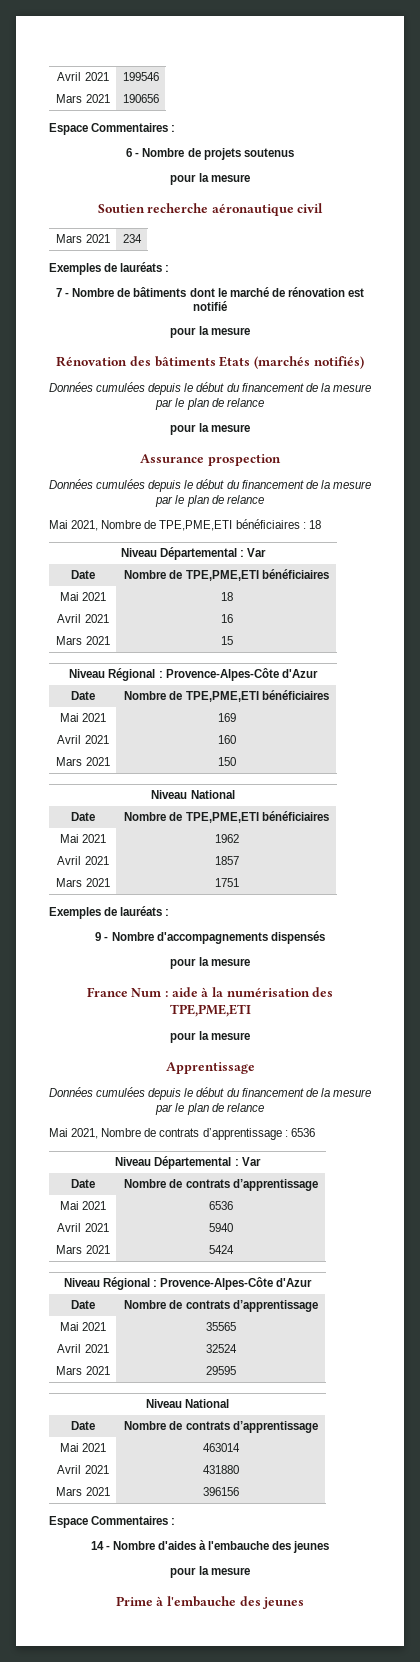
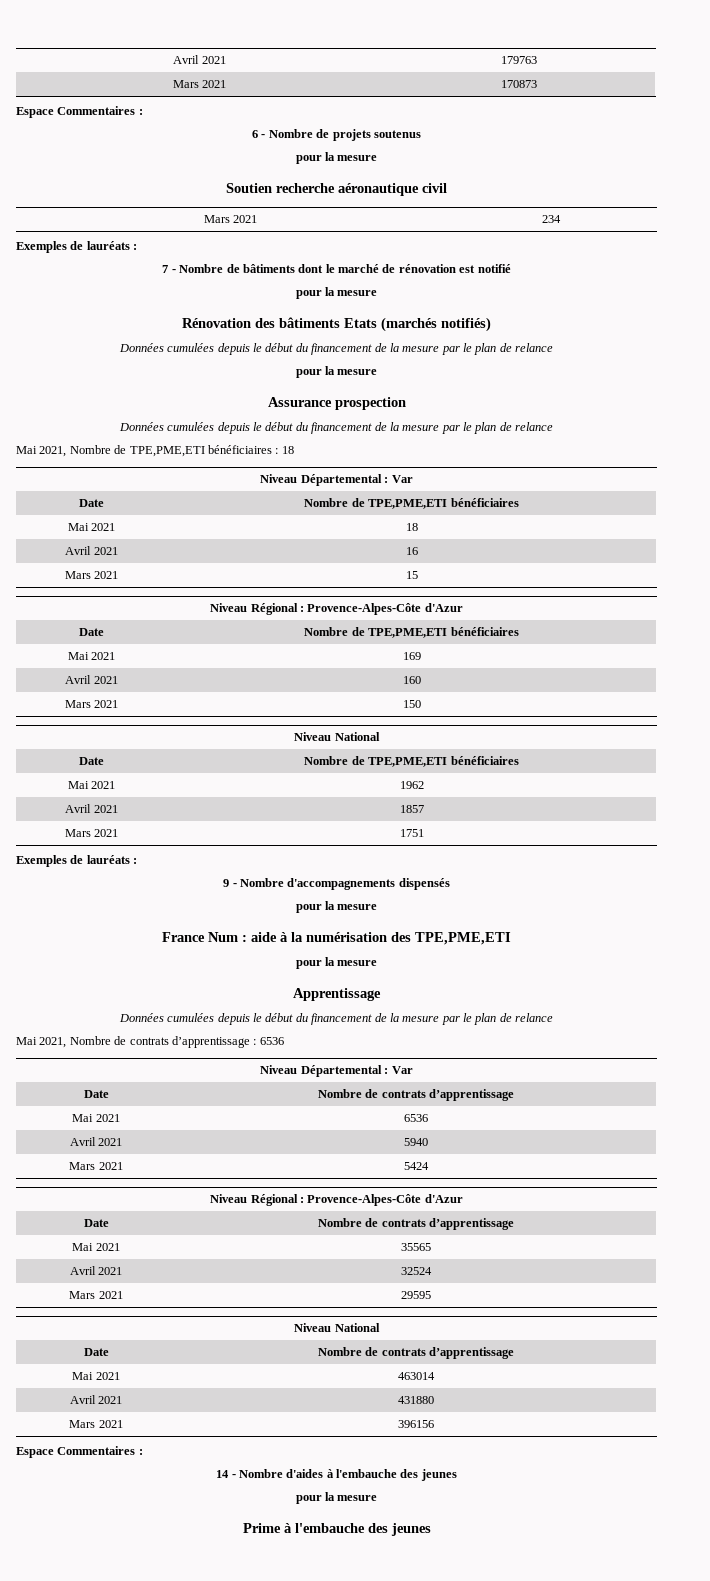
- Avril 2021 | 199546
- Mars 2021 | 190656
+ Avril 2021 | 179763
+ Mars 2021 | 170873

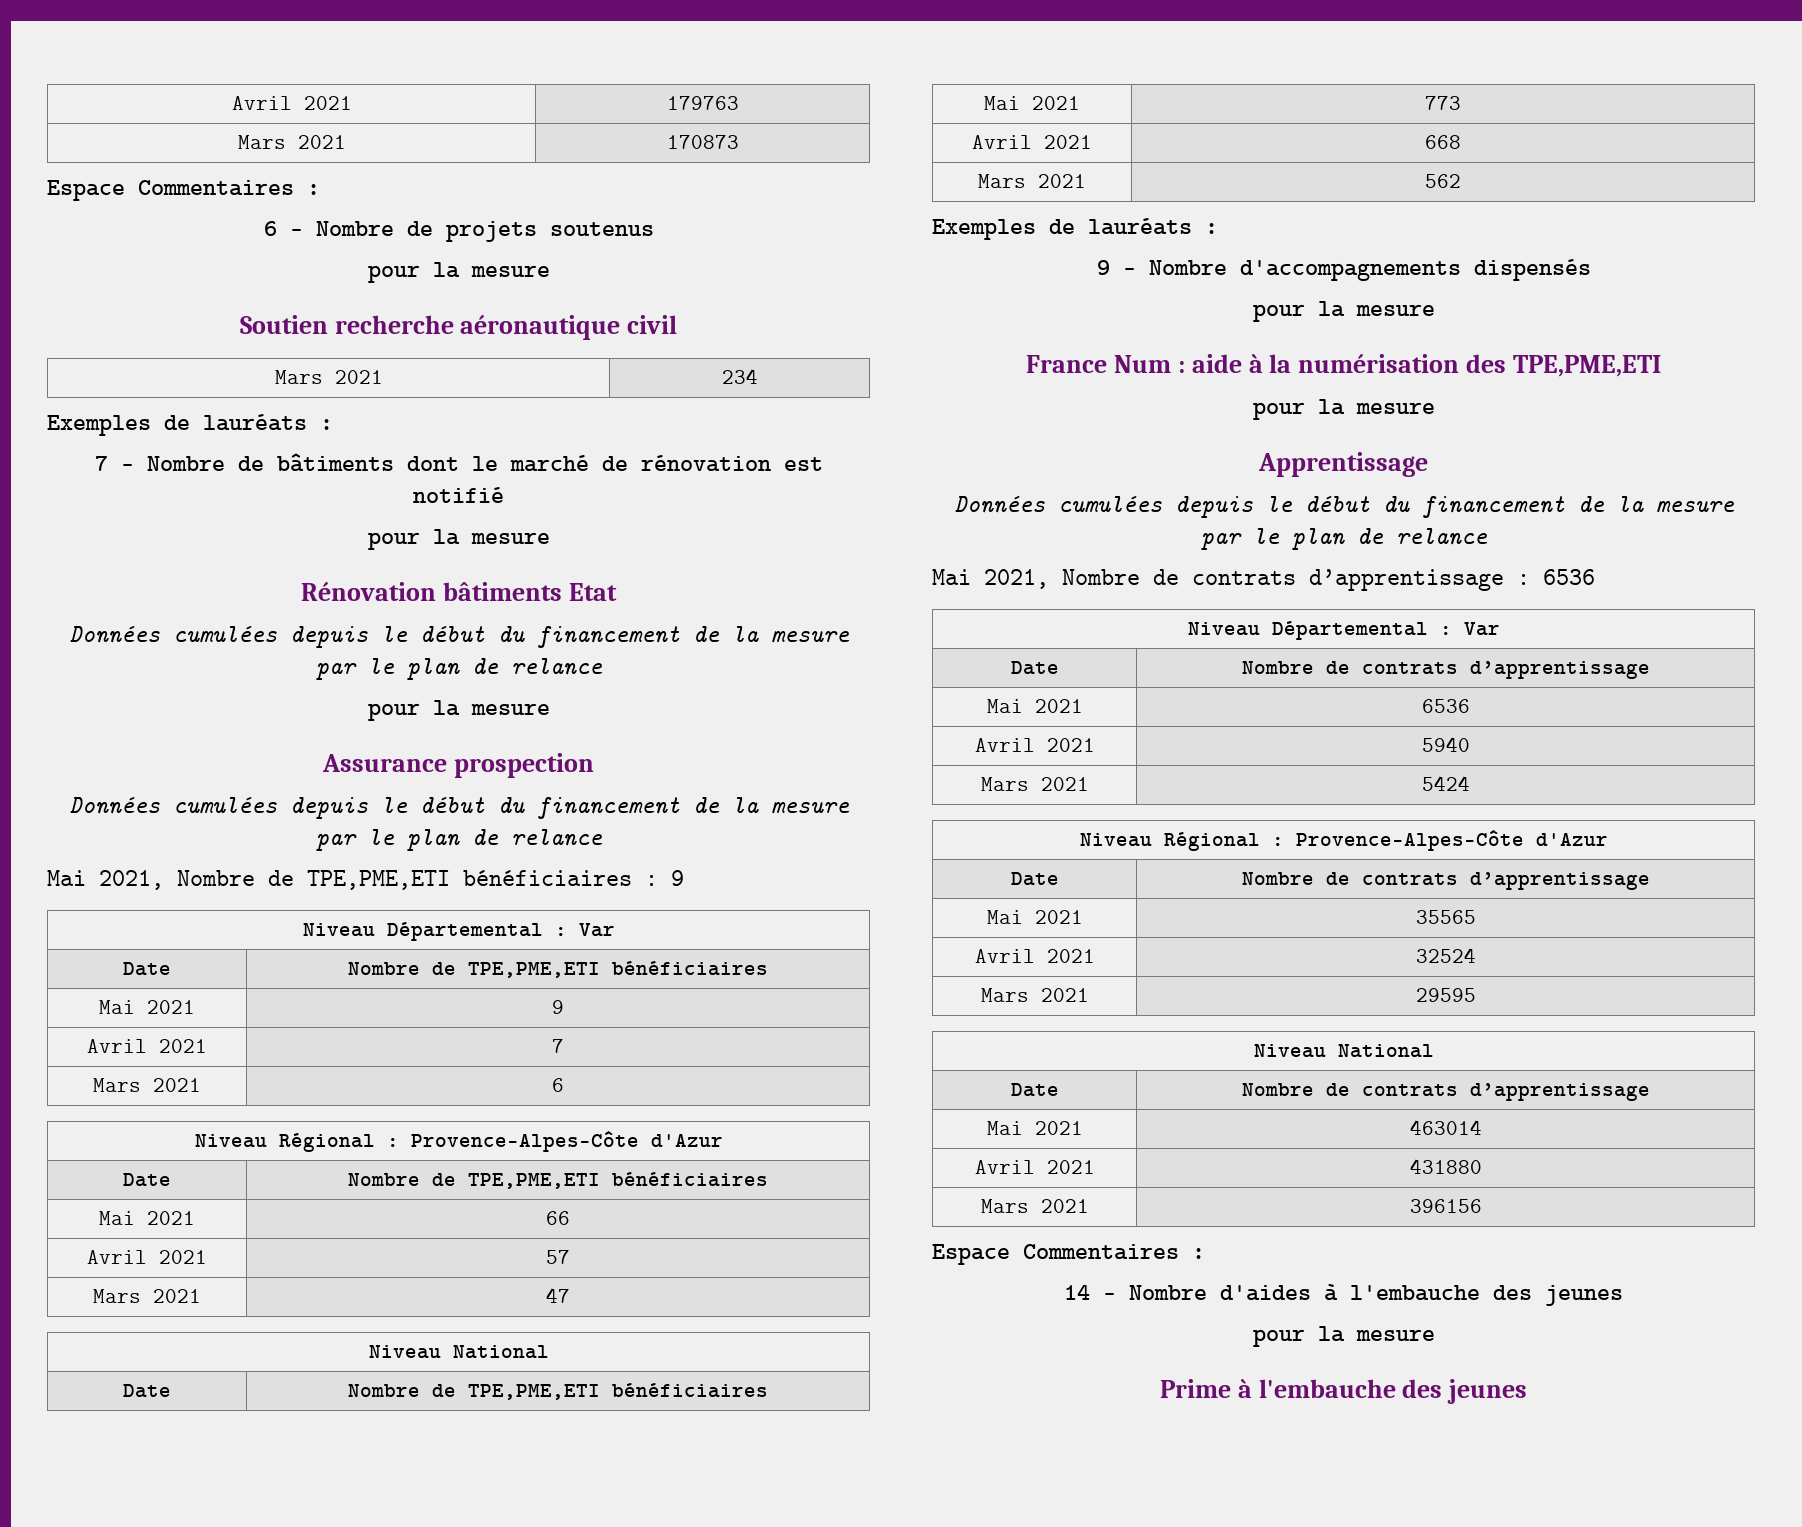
- Rénovation des bâtiments Etats (marchés notifiés)
+ Rénovation bâtiments Etat
- Mai 2021, Nombre de TPE,PME,ETI bénéficiaires : 18
+ Mai 2021, Nombre de TPE,PME,ETI bénéficiaires : 9
- Mai 2021 | 18
- Avril 2021 | 16
- Mars 2021 | 15
+ Mai 2021 | 9
+ Avril 2021 | 7
+ Mars 2021 | 6
- Mai 2021 | 169
- Avril 2021 | 160
- Mars 2021 | 150
+ Mai 2021 | 66
+ Avril 2021 | 57
+ Mars 2021 | 47
- Mai 2021 | 1962
- Avril 2021 | 1857
- Mars 2021 | 1751
+ Mai 2021 | 773
+ Avril 2021 | 668
+ Mars 2021 | 562

